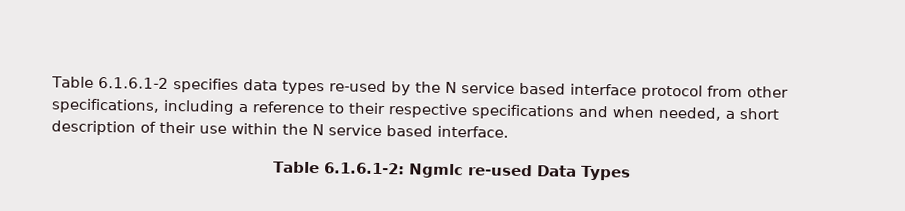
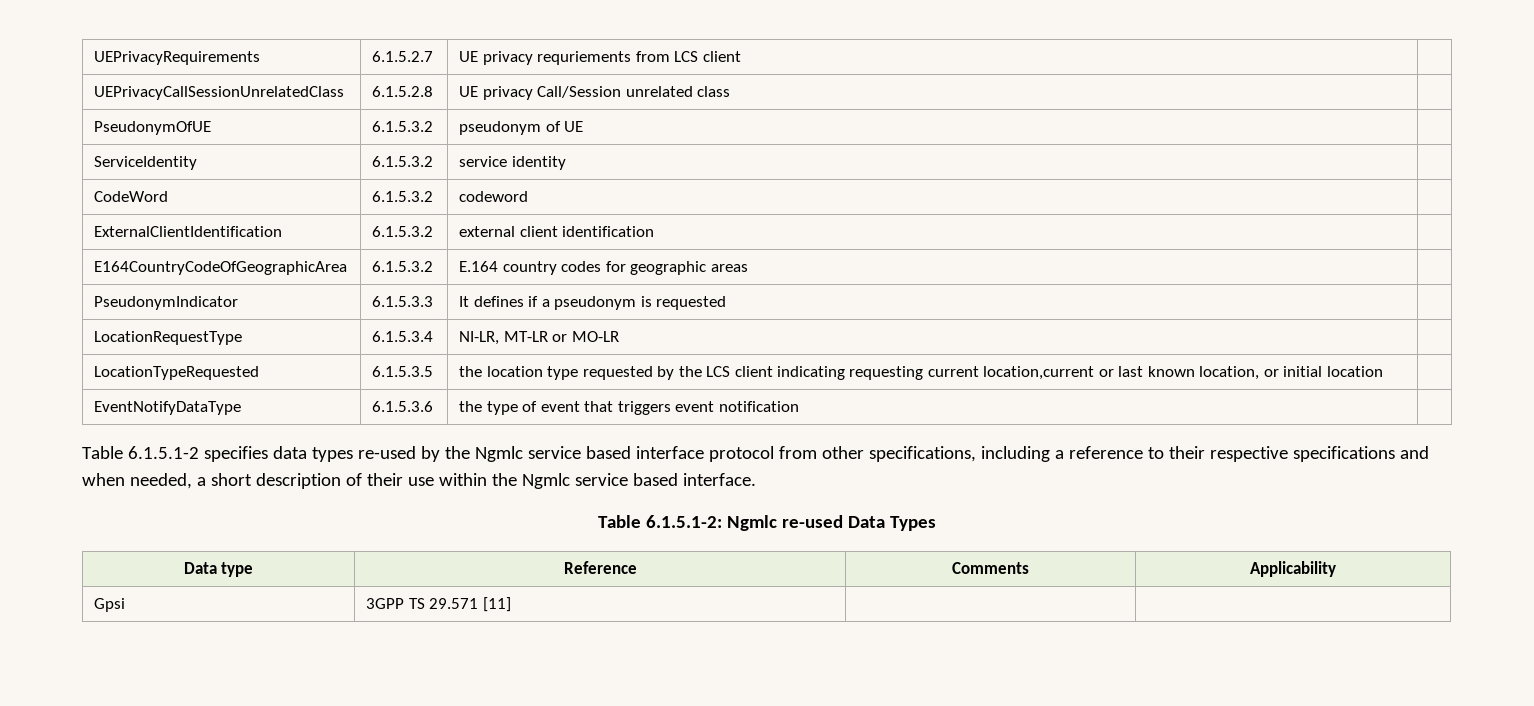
- Table 6.1.6.1-2 specifies data types re-used by the N service based interface protocol from other specifications, including a reference to their respective specifications and when needed, a short description of their use within the N service based interface.
+ UEPrivacyRequirements | 6.1.5.2.7 | UE privacy requriements from LCS client |
+ UEPrivacyCallSessionUnrelatedClass | 6.1.5.2.8 | UE privacy Call/Session unrelated class |
+ PseudonymOfUE | 6.1.5.3.2 | pseudonym of UE |
+ ServiceIdentity | 6.1.5.3.2 | service identity |
+ CodeWord | 6.1.5.3.2 | codeword |
+ ExternalClientIdentification | 6.1.5.3.2 | external client identification |
+ E164CountryCodeOfGeographicArea | 6.1.5.3.2 | E.164 country codes for geographic areas |
+ PseudonymIndicator | 6.1.5.3.3 | It defines if a pseudonym is requested |
+ LocationRequestType | 6.1.5.3.4 | NI-LR, MT-LR or MO-LR |
+ LocationTypeRequested | 6.1.5.3.5 | the location type requested by the LCS client indicating requesting current location,current or last known location, or initial location |
+ EventNotifyDataType | 6.1.5.3.6 | the type of event that triggers event notification |
+ Table 6.1.5.1-2 specifies data types re-used by the Ngmlc service based interface protocol from other specifications, including a reference to their respective specifications and when needed, a short description of their use within the Ngmlc service based interface.
- Table 6.1.6.1-2: Ngmlc re-used Data Types
+ Table 6.1.5.1-2: Ngmlc re-used Data Types
+ Data type | Reference | Comments | Applicability
+ Gpsi | 3GPP TS 29.571 [11] | |

